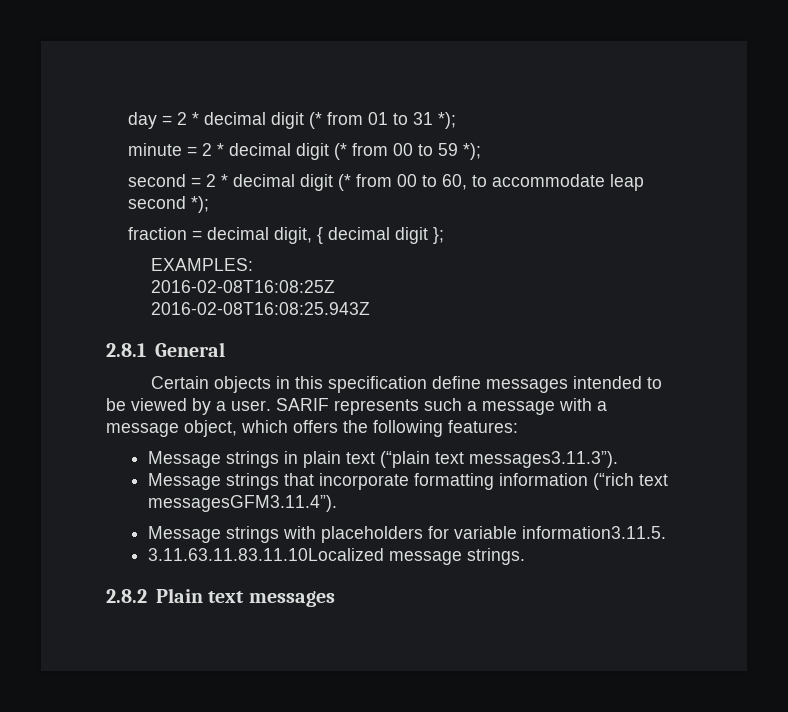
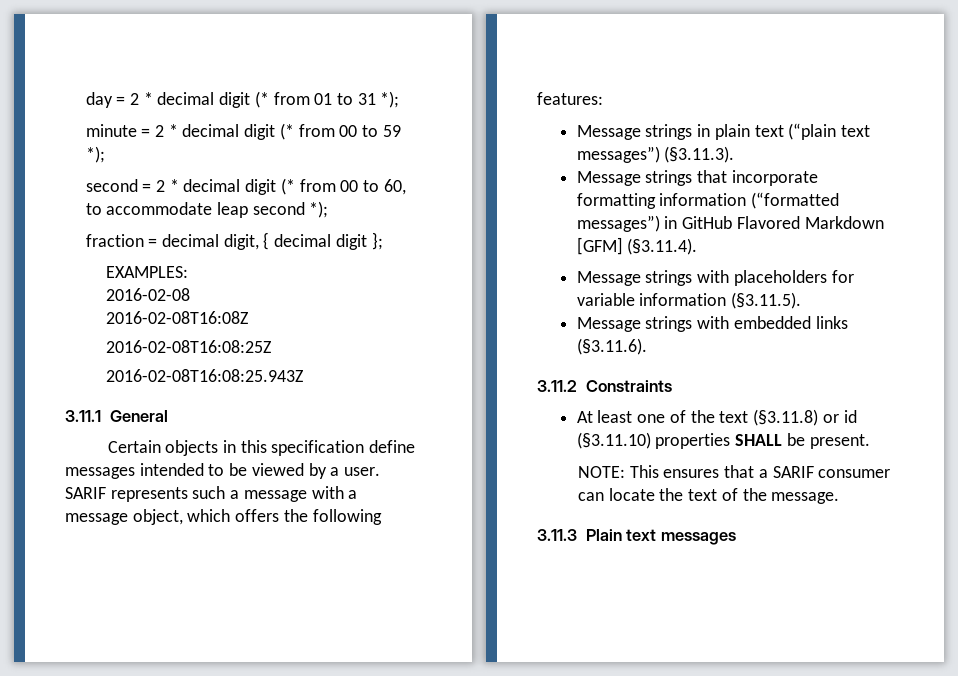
+ 2016-02-08
+ 2016-02-08T16:08Z
- 2.8.1 General
+ 3.11.1 General
- Message strings in plain text (“plain text messages3.11.3”).
+ Message strings in plain text (“plain text messages”) (§3.11.3).
- Message strings that incorporate formatting information (“rich text messagesGFM3.11.4”).
+ Message strings that incorporate formatting information (“formatted messages”) in GitHub Flavored Markdown [GFM] (§3.11.4).
- Message strings with placeholders for variable information3.11.5.
- 3.11.63.11.83.11.10Localized message strings.
- 2.8.2 Plain text messages
+ Message strings with placeholders for variable information (§3.11.5).
+ Message strings with embedded links (§3.11.6).
+ 3.11.2 Constraints
+ At least one of the text (§3.11.8) or id (§3.11.10) properties SHALL be present.
+ NOTE: This ensures that a SARIF consumer can locate the text of the message.
+ 3.11.3 Plain text messages

